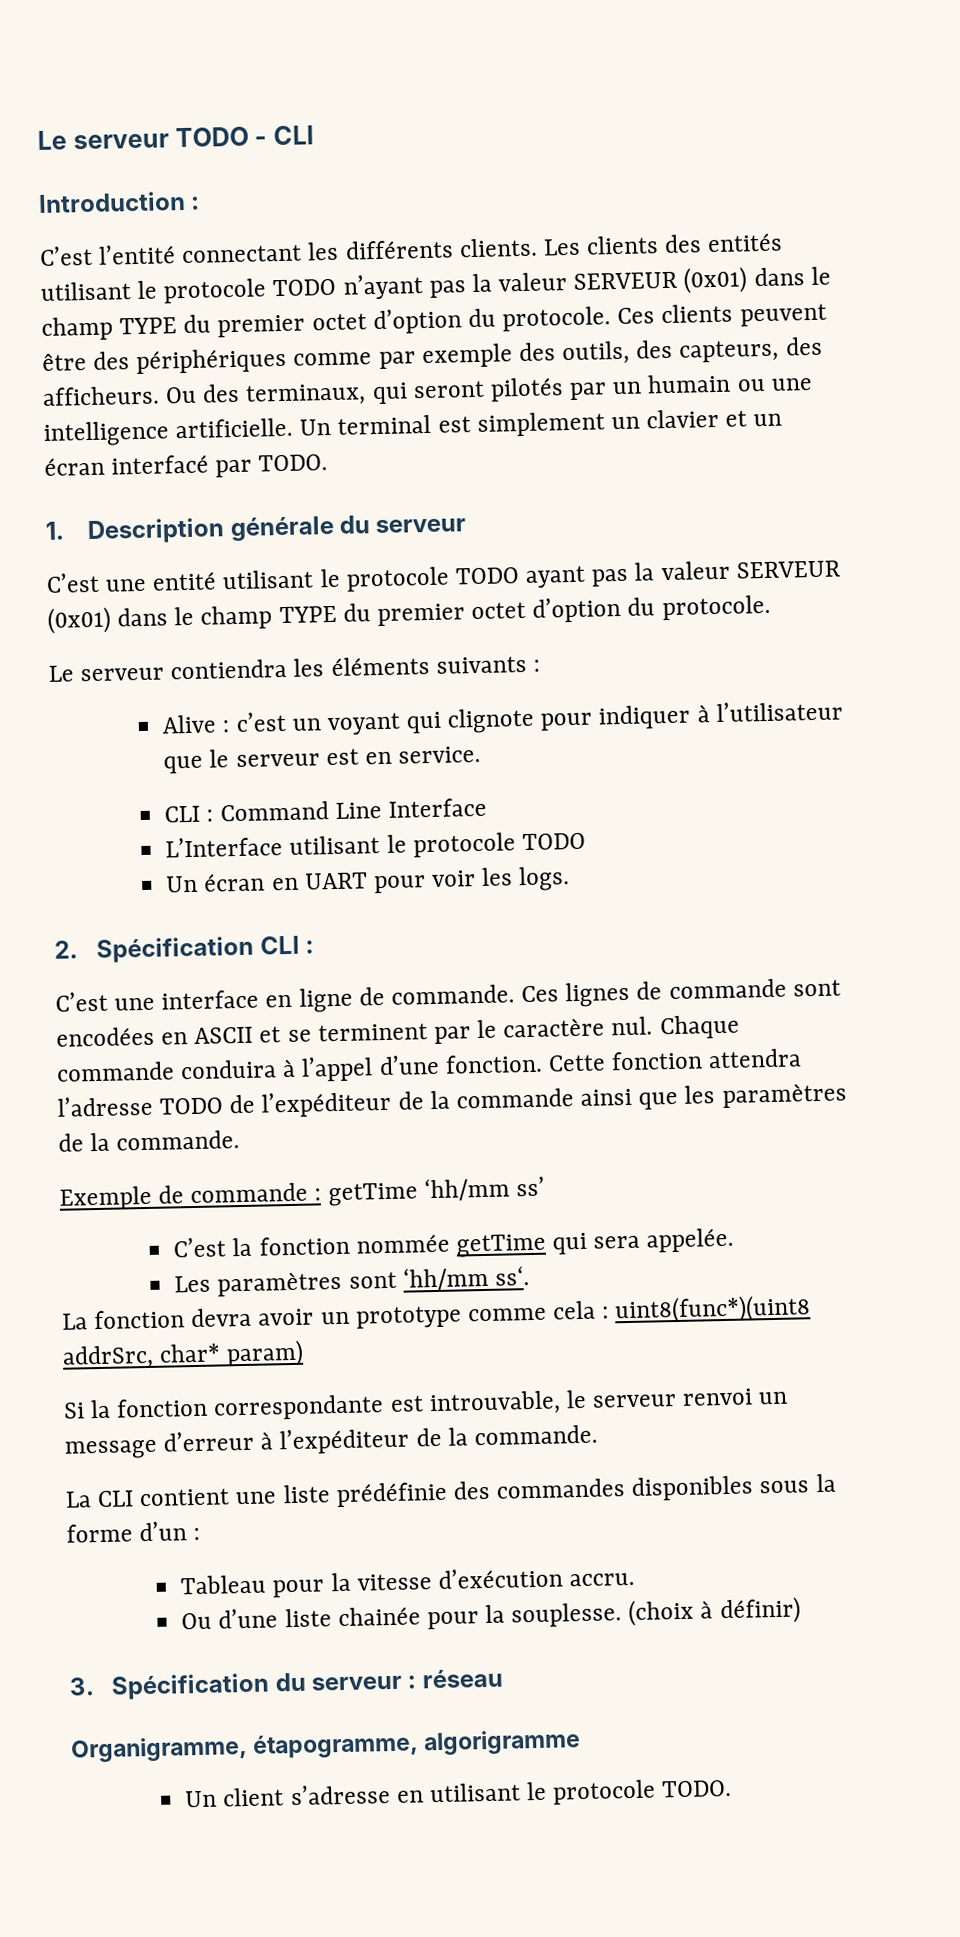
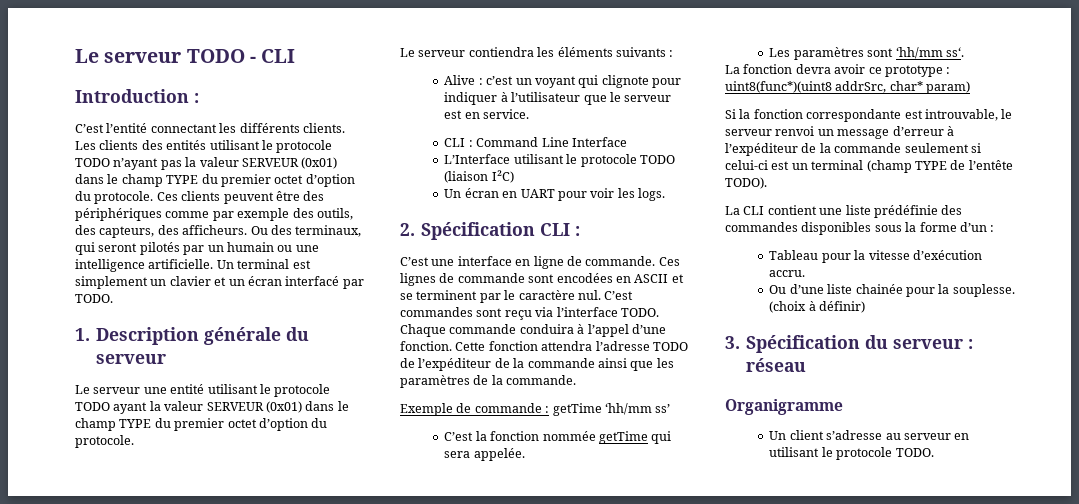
- C’est une entité utilisant le protocole TODO ayant pas la valeur SERVEUR (0x01) dans le champ TYPE du premier octet d’option du protocole.
+ Le serveur une entité utilisant le protocole TODO ayant la valeur SERVEUR (0x01) dans le champ TYPE du premier octet d’option du protocole.
- L’Interface utilisant le protocole TODO
+ L’Interface utilisant le protocole TODO (liaison I²C)
+ C’est commandes sont reçu via l’interface TODO.
- La fonction devra avoir un prototype comme cela : uint8(func*)(uint8 addrSrc, char* param)
+ La fonction devra avoir ce prototype : uint8(func*)(uint8 addrSrc, char* param)
- Si la fonction correspondante est introuvable, le serveur renvoi un message d’erreur à l’expéditeur de la commande.
+ Si la fonction correspondante est introuvable, le serveur renvoi un message d’erreur à l’expéditeur de la commande seulement si celui-ci est un terminal (champ TYPE de l’entête TODO).
- Organigramme, étapogramme, algorigramme
+ Organigramme
- Un client s’adresse en utilisant le protocole TODO.
+ Un client s’adresse au serveur en utilisant le protocole TODO.

